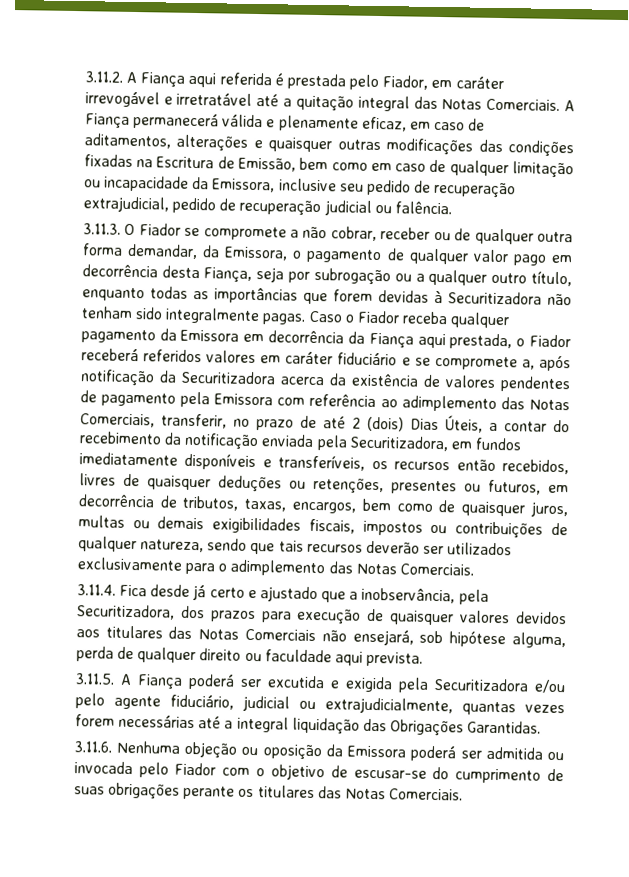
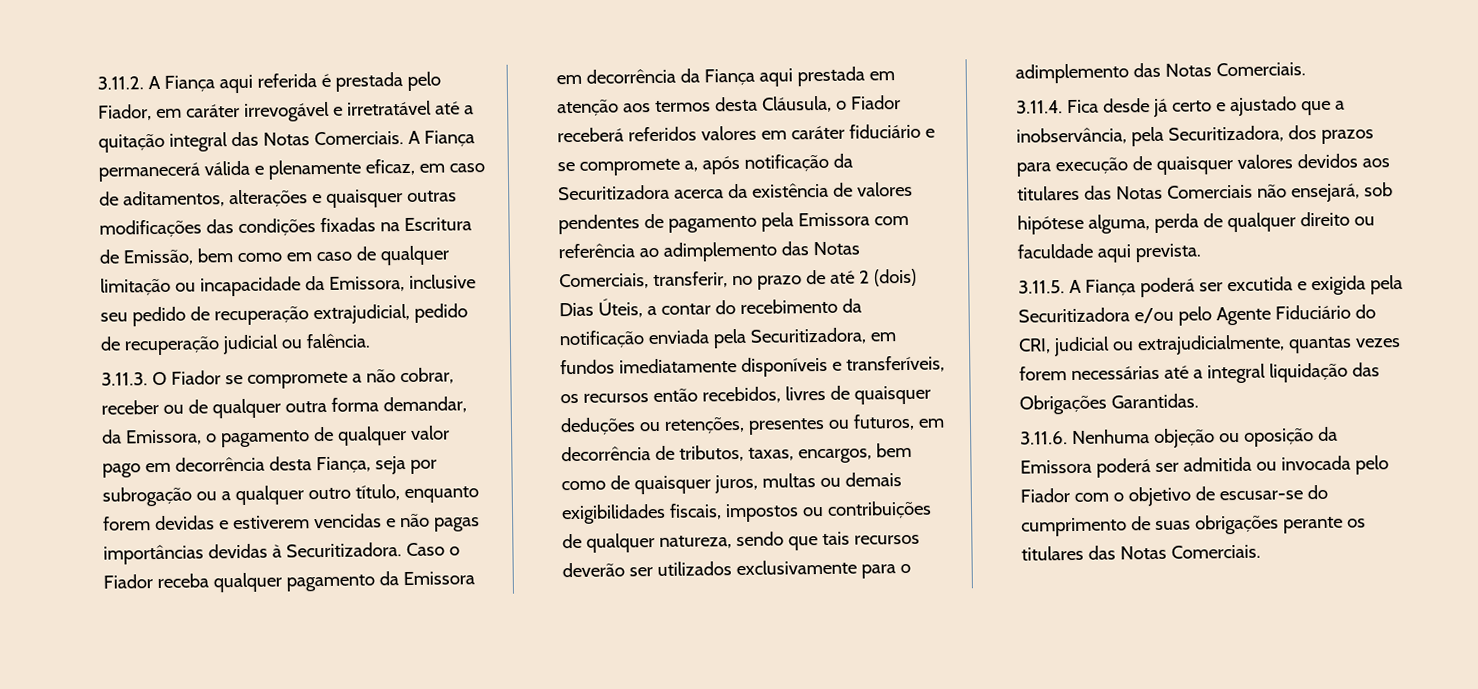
- 3.11.3. O Fiador se compromete a não cobrar, receber ou de qualquer outra forma demandar, da Emissora, o pagamento de qualquer valor pago em decorrência desta Fiança, seja por subrogação ou a qualquer outro título, enquanto todas as importâncias que forem devidas à Securitizadora não tenham sido integralmente pagas.
+ 3.11.3. O Fiador se compromete a não cobrar, receber ou de qualquer outra forma demandar, da Emissora, o pagamento de qualquer valor pago em decorrência desta Fiança, seja por subrogação ou a qualquer outro título, enquanto forem devidas e estiverem vencidas e não pagas importâncias devidas à Securitizadora.
- Caso o Fiador receba qualquer pagamento da Emissora em decorrência da Fiança aqui prestada, o Fiador receberá referidos valores em caráter fiduciário e se compromete a, após notificação da Securitizadora acerca da existência de valores pendentes de pagamento pela Emissora com referência ao adimplemento das Notas Comerciais, transferir, no prazo de até 2 (dois) Dias Úteis, a contar do recebimento da notificação enviada pela Securitizadora, em fundos imediatamente disponíveis e transferíveis, os recursos então recebidos, livres de quaisquer deduções ou retenções, presentes ou futuros, em decorrência de tributos, taxas, encargos, bem como de quaisquer juros, multas ou demais exigibilidades fiscais, impostos ou contribuições de qualquer natureza, sendo que tais recursos deverão ser utilizados exclusivamente para o adimplemento das Notas Comerciais.
+ Caso o Fiador receba qualquer pagamento da Emissora em decorrência da Fiança aqui prestada em atenção aos termos desta Cláusula, o Fiador receberá referidos valores em caráter fiduciário e se compromete a, após notificação da Securitizadora acerca da existência de valores pendentes de pagamento pela Emissora com referência ao adimplemento das Notas Comerciais, transferir, no prazo de até 2 (dois) Dias Úteis, a contar do recebimento da notificação enviada pela Securitizadora, em fundos imediatamente disponíveis e transferíveis, os recursos então recebidos, livres de quaisquer deduções ou retenções, presentes ou futuros, em decorrência de tributos, taxas, encargos, bem como de quaisquer juros, multas ou demais exigibilidades fiscais, impostos ou contribuições de qualquer natureza, sendo que tais recursos deverão ser utilizados exclusivamente para o adimplemento das Notas Comerciais.
- 3.11.5. A Fiança poderá ser excutida e exigida pela Securitizadora e/ou pelo agente fiduciário, judicial ou extrajudicialmente, quantas vezes forem necessárias até a integral liquidação das Obrigações Garantidas.
+ 3.11.5. A Fiança poderá ser excutida e exigida pela Securitizadora e/ou pelo Agente Fiduciário do CRI, judicial ou extrajudicialmente, quantas vezes forem necessárias até a integral liquidação das Obrigações Garantidas.

